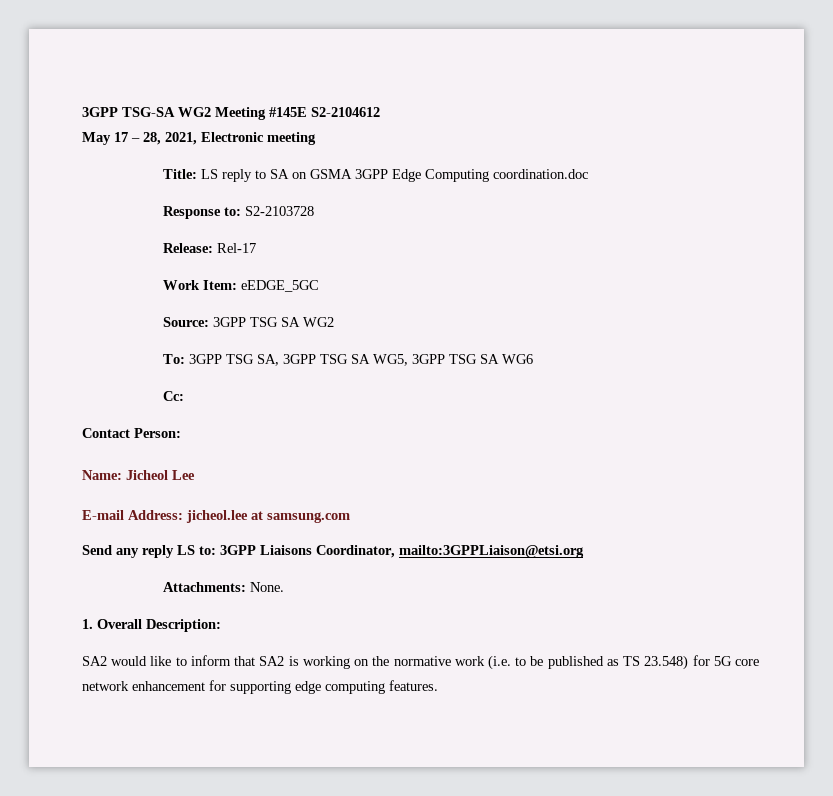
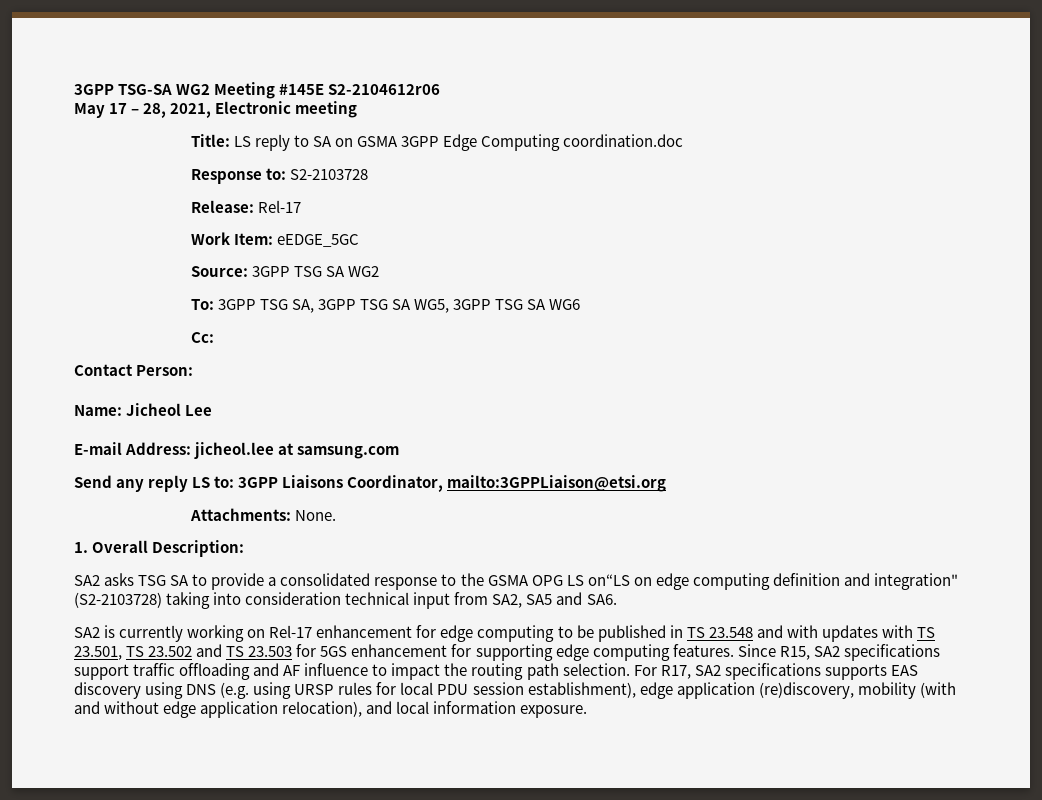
- 3GPP TSG-SA WG2 Meeting #145E S2-2104612
+ 3GPP TSG-SA WG2 Meeting #145E S2-2104612r06
- SA2 would like to inform that SA2 is working on the normative work (i.e. to be published as TS 23.548) for 5G core network enhancement for supporting edge computing features.
+ SA2 asks TSG SA to provide a consolidated response to the GSMA OPG LS on“LS on edge computing definition and integration" (S2-2103728) taking into consideration technical input from SA2, SA5 and SA6.
+ SA2 is currently working on Rel-17 enhancement for edge computing to be published in TS 23.548 and with updates with TS 23.501, TS 23.502 and TS 23.503 for 5GS enhancement for supporting edge computing features.
+ Since R15, SA2 specifications support traffic offloading and AF influence to impact the routing path selection. For R17, SA2 specifications supports EAS discovery using DNS (e.g. using URSP rules for local PDU session establishment), edge application (re)discovery, mobility (with and without edge application relocation), and local information exposure.

